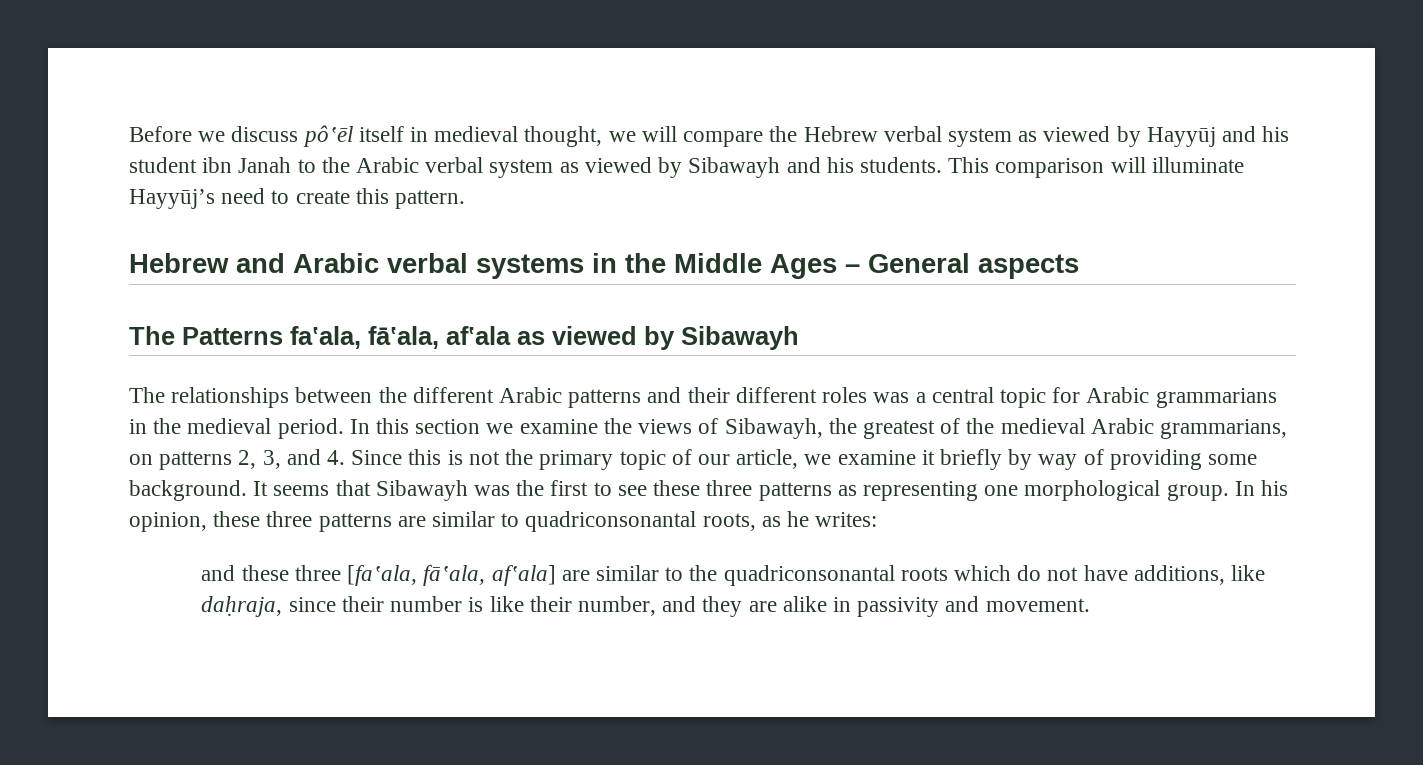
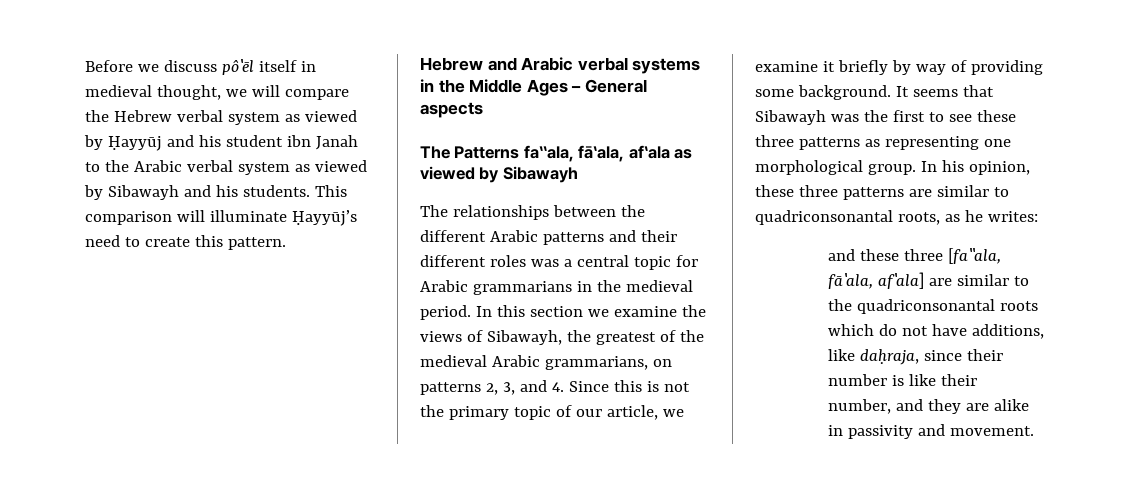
- Before we discuss pô‛ēl itself in medieval thought, we will compare the Hebrew verbal system as viewed by Hayyūj and his student ibn Janah to the Arabic verbal system as viewed by Sibawayh and his students.
+ Before we discuss pô‛ēl itself in medieval thought, we will compare the Hebrew verbal system as viewed by Ḥayyūj and his student ibn Janah to the Arabic verbal system as viewed by Sibawayh and his students.
- This comparison will illuminate Hayyūj’s need to create this pattern.
+ This comparison will illuminate Ḥayyūj’s need to create this pattern.
- The Patterns fa‛ala, fā‛ala, af‛ala as viewed by Sibawayh
+ The Patterns fa‛‛ala, fā‛ala, af‛ala as viewed by Sibawayh
- and these three [fa‛ala, fā‛ala, af‛ala] are similar to the quadriconsonantal roots which do not have additions, like daḥraja, since their number is like their number, and they are alike in passivity and movement.
+ and these three [fa‛‛ala, fā‛ala, af‛ala] are similar to the quadriconsonantal roots which do not have additions, like daḥraja, since their number is like their number, and they are alike in passivity and movement.

